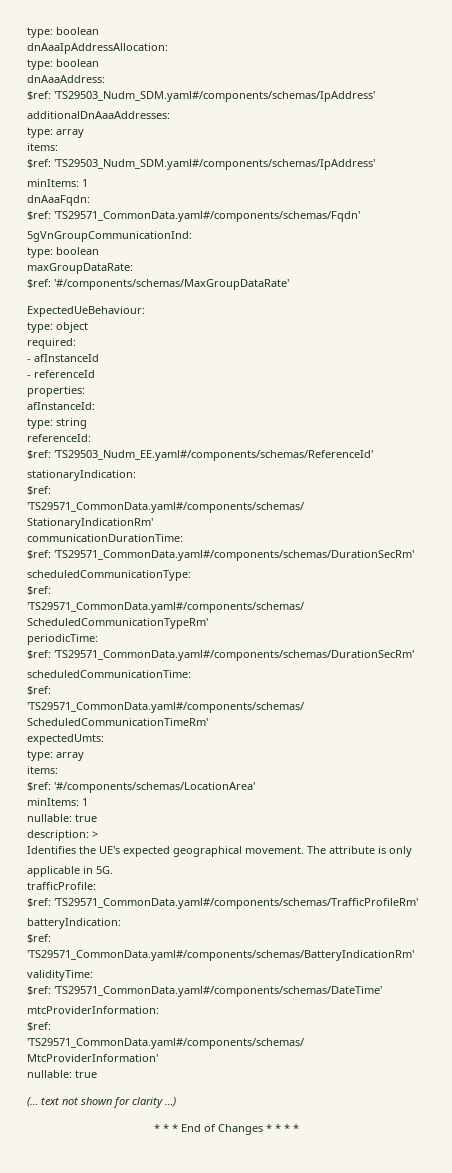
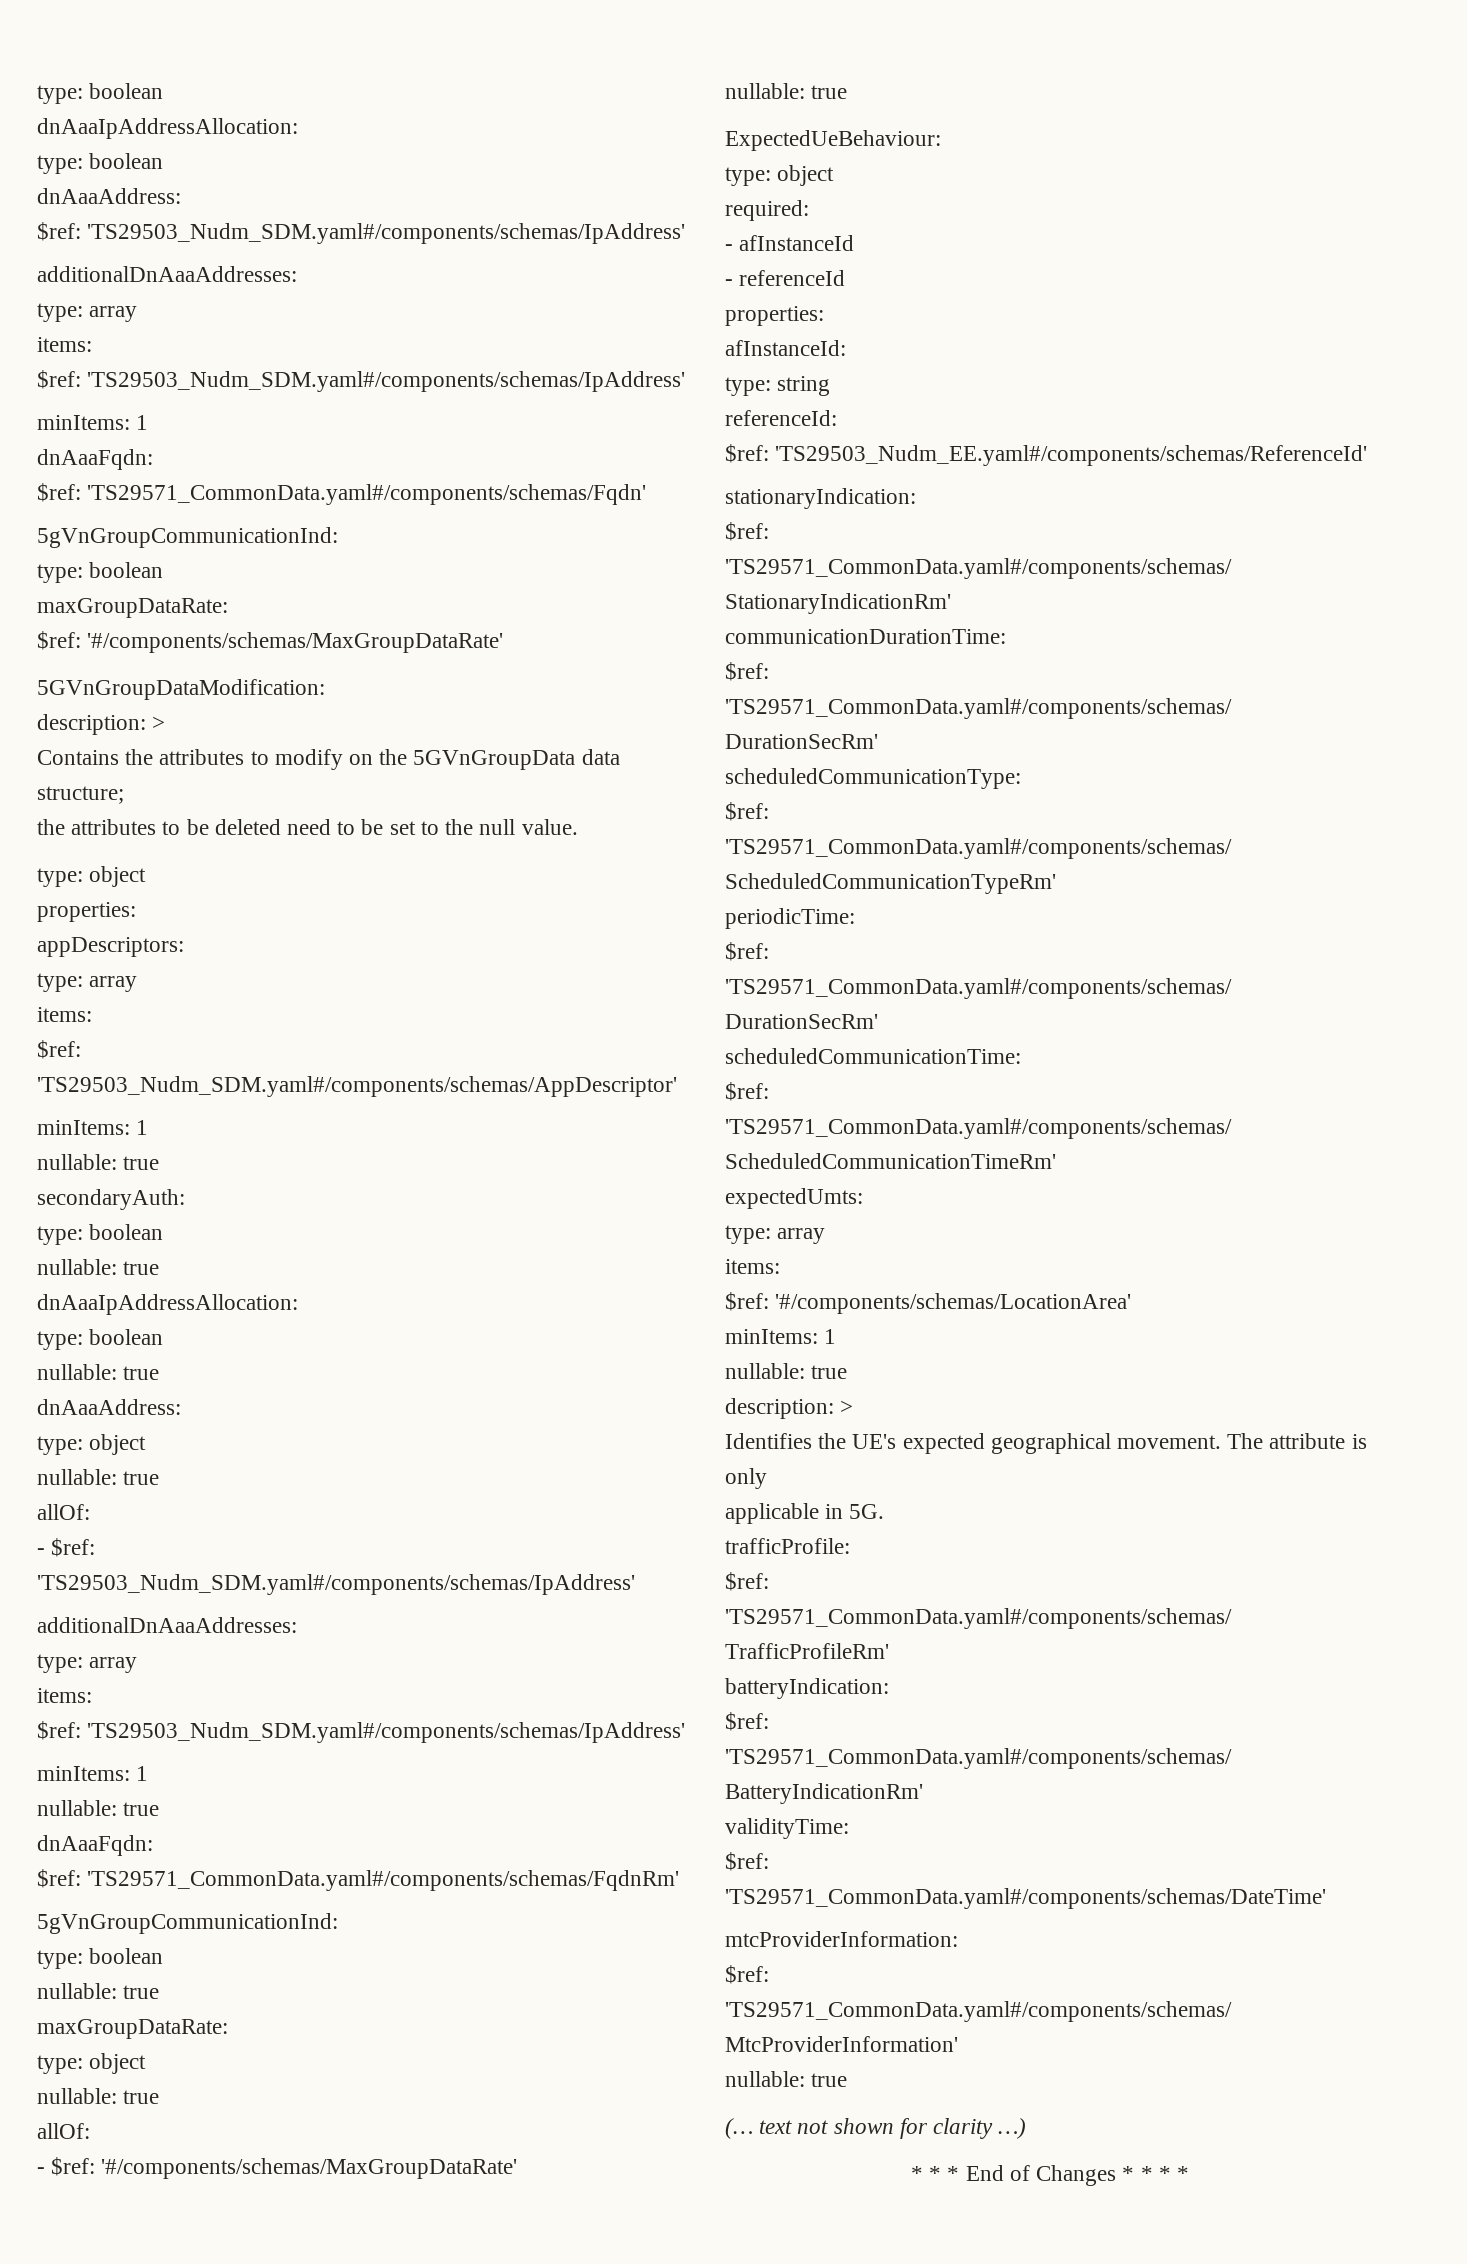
+ 5GVnGroupDataModification:
+ description: >
+ Contains the attributes to modify on the 5GVnGroupData data structure;
+ the attributes to be deleted need to be set to the null value.
+ type: object
+ properties:
+ appDescriptors:
+ type: array
+ items:
+ $ref: 'TS29503_Nudm_SDM.yaml#/components/schemas/AppDescriptor'
+ minItems: 1
+ nullable: true
+ secondaryAuth:
+ type: boolean
+ nullable: true
+ dnAaaIpAddressAllocation:
+ type: boolean
+ nullable: true
+ dnAaaAddress:
+ type: object
+ nullable: true
+ allOf:
+ - $ref: 'TS29503_Nudm_SDM.yaml#/components/schemas/IpAddress'
+ additionalDnAaaAddresses:
+ type: array
+ items:
+ $ref: 'TS29503_Nudm_SDM.yaml#/components/schemas/IpAddress'
+ minItems: 1
+ nullable: true
+ dnAaaFqdn:
+ $ref: 'TS29571_CommonData.yaml#/components/schemas/FqdnRm'
+ 5gVnGroupCommunicationInd:
+ type: boolean
+ nullable: true
+ maxGroupDataRate:
+ type: object
+ nullable: true
+ allOf:
+ - $ref: '#/components/schemas/MaxGroupDataRate'
+ nullable: true

